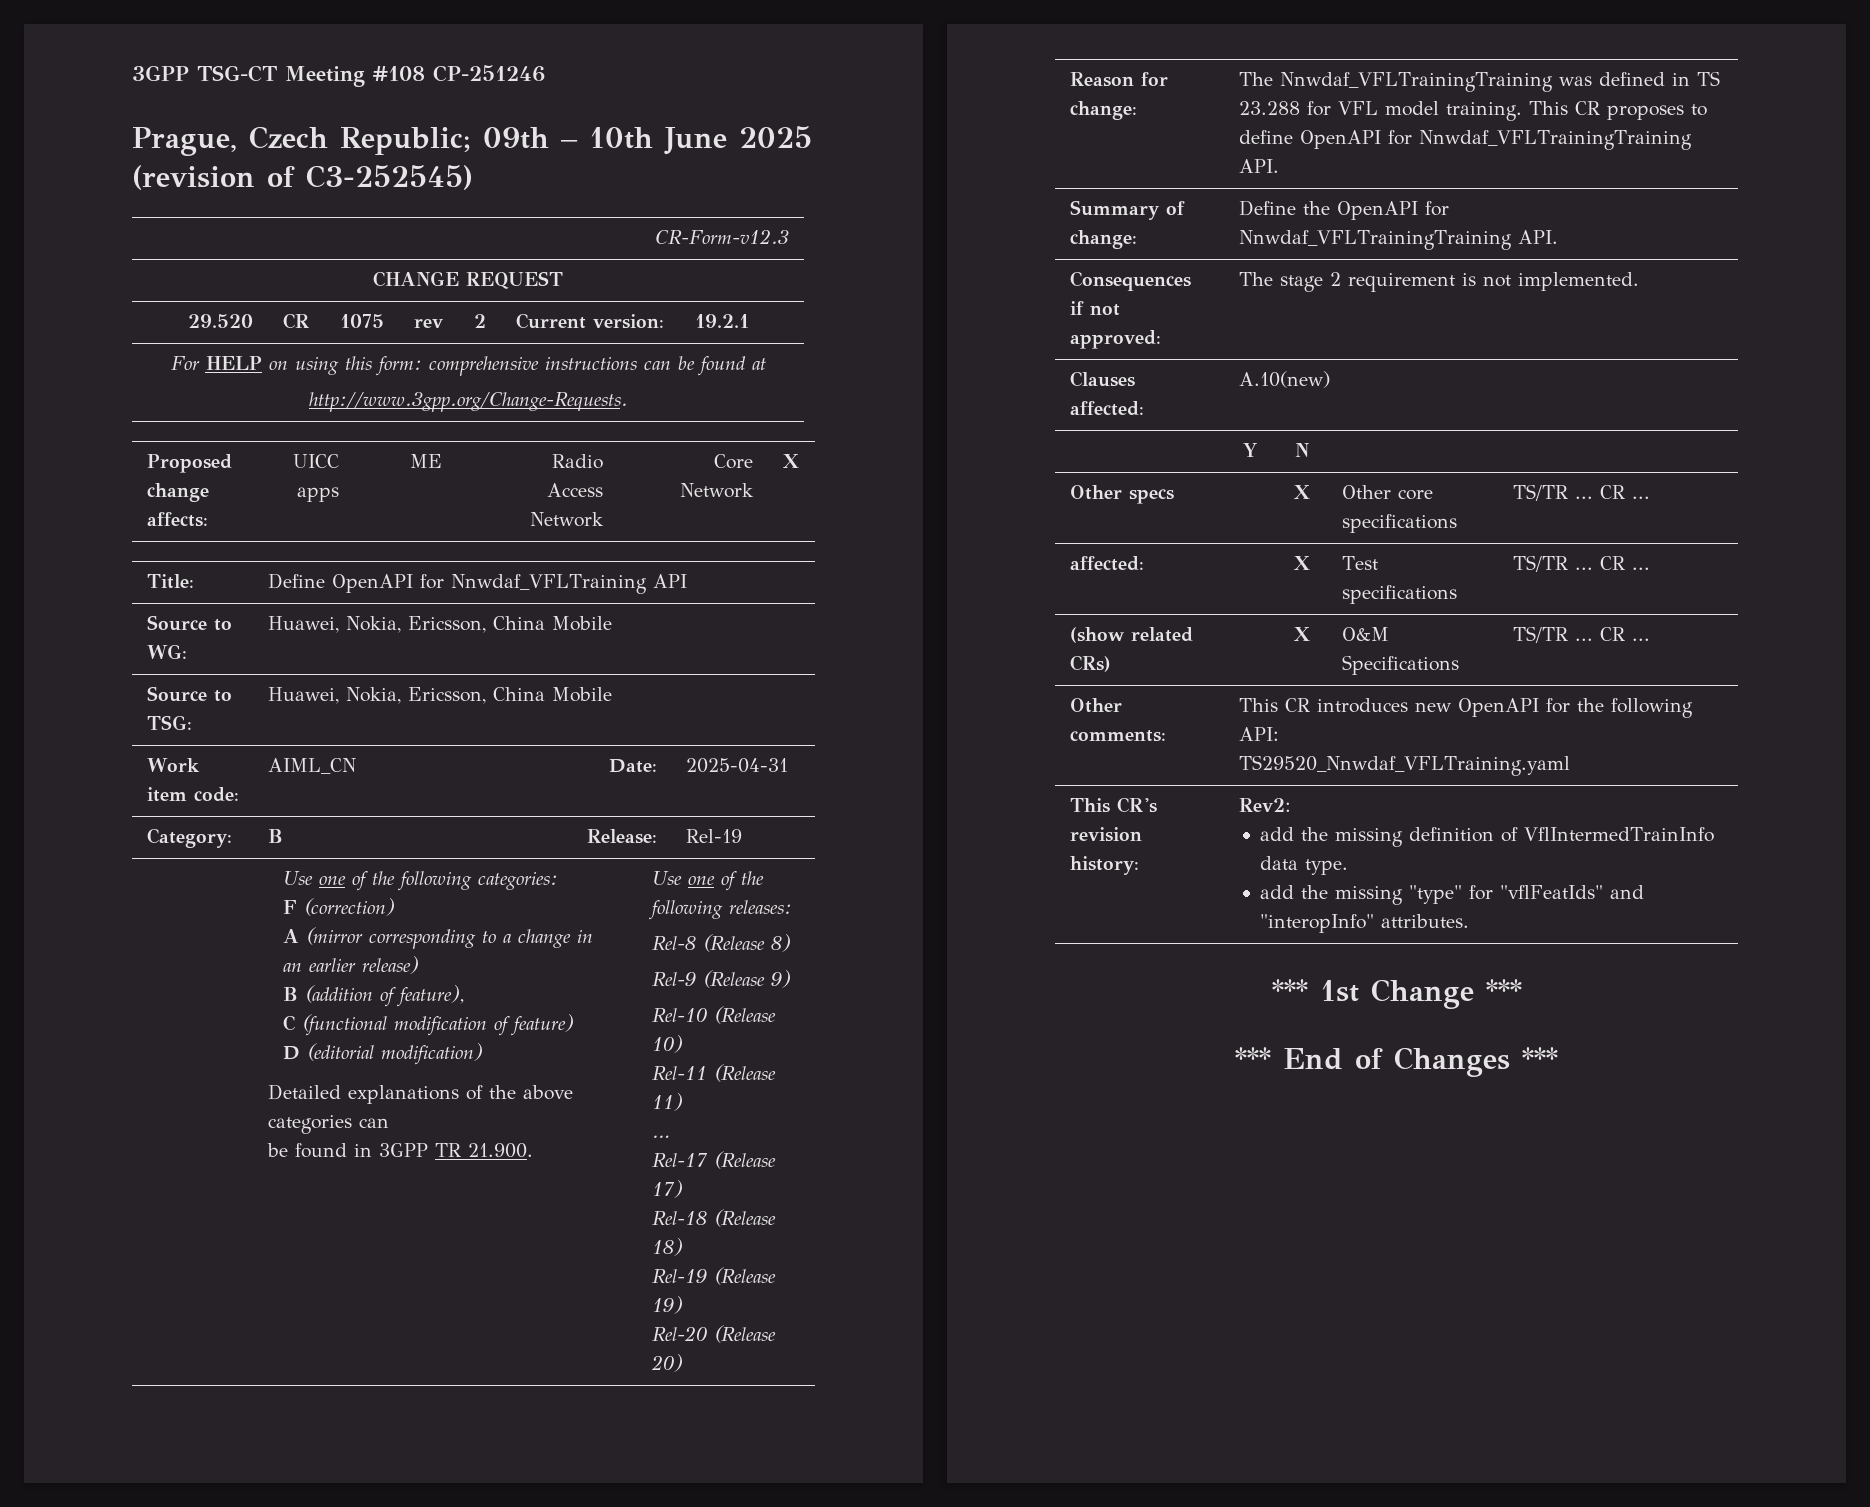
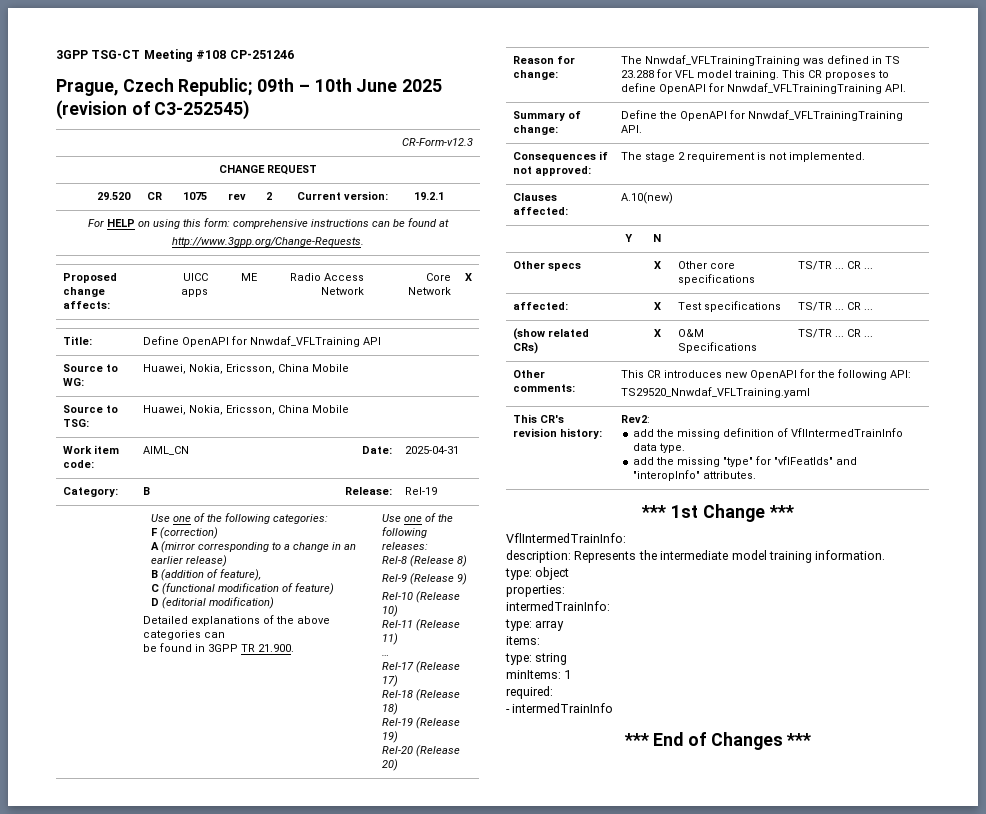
+ VflIntermedTrainInfo:
+ description: Represents the intermediate model training information.
+ type: object
+ properties:
+ intermedTrainInfo:
+ type: array
+ items:
+ type: string
+ minItems: 1
+ required:
+ - intermedTrainInfo

